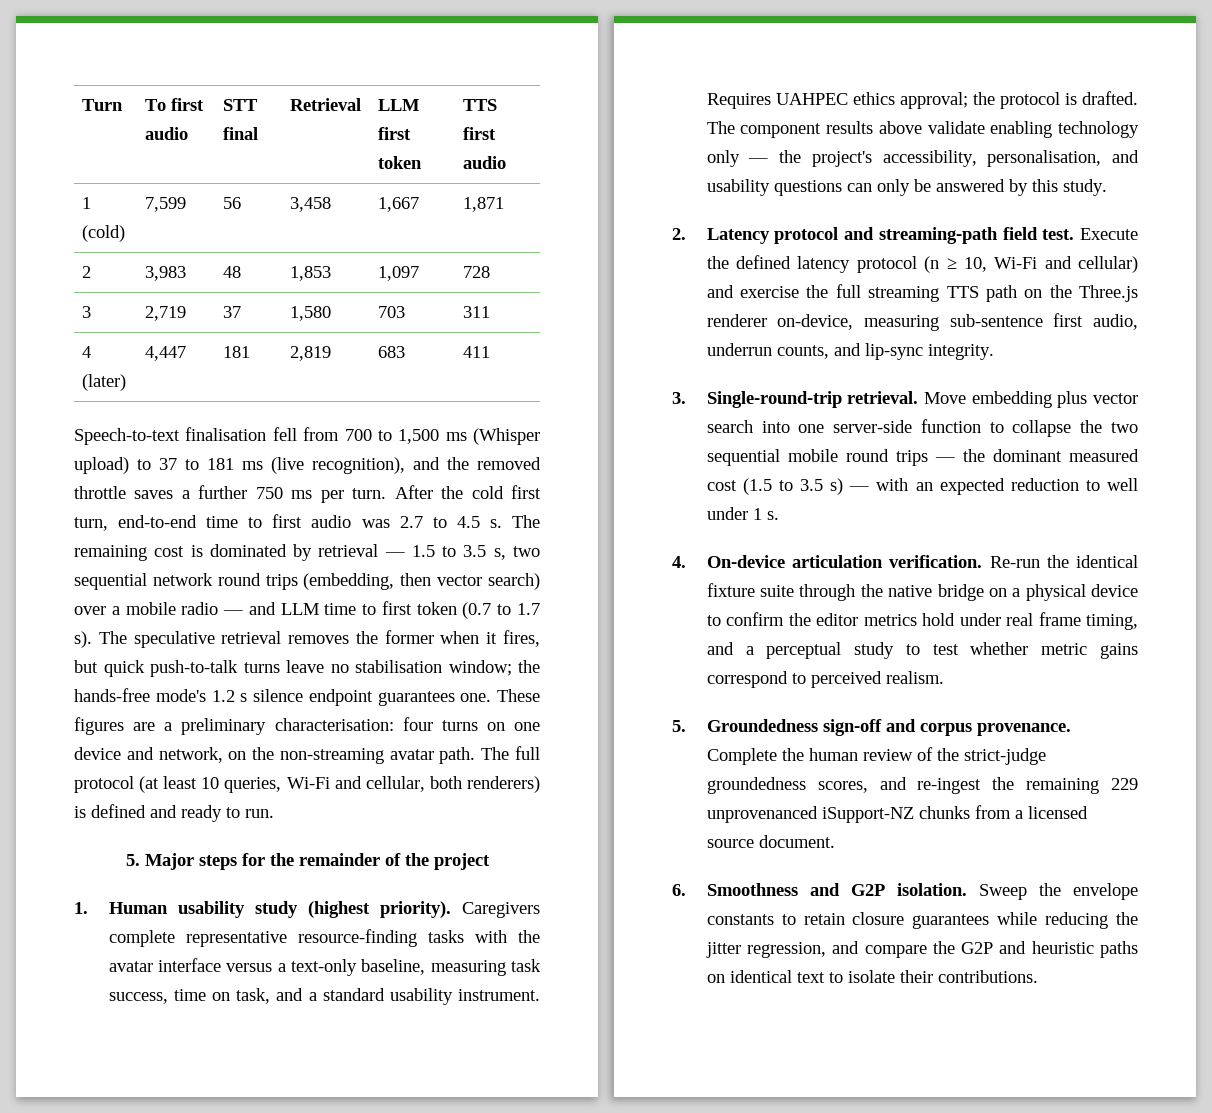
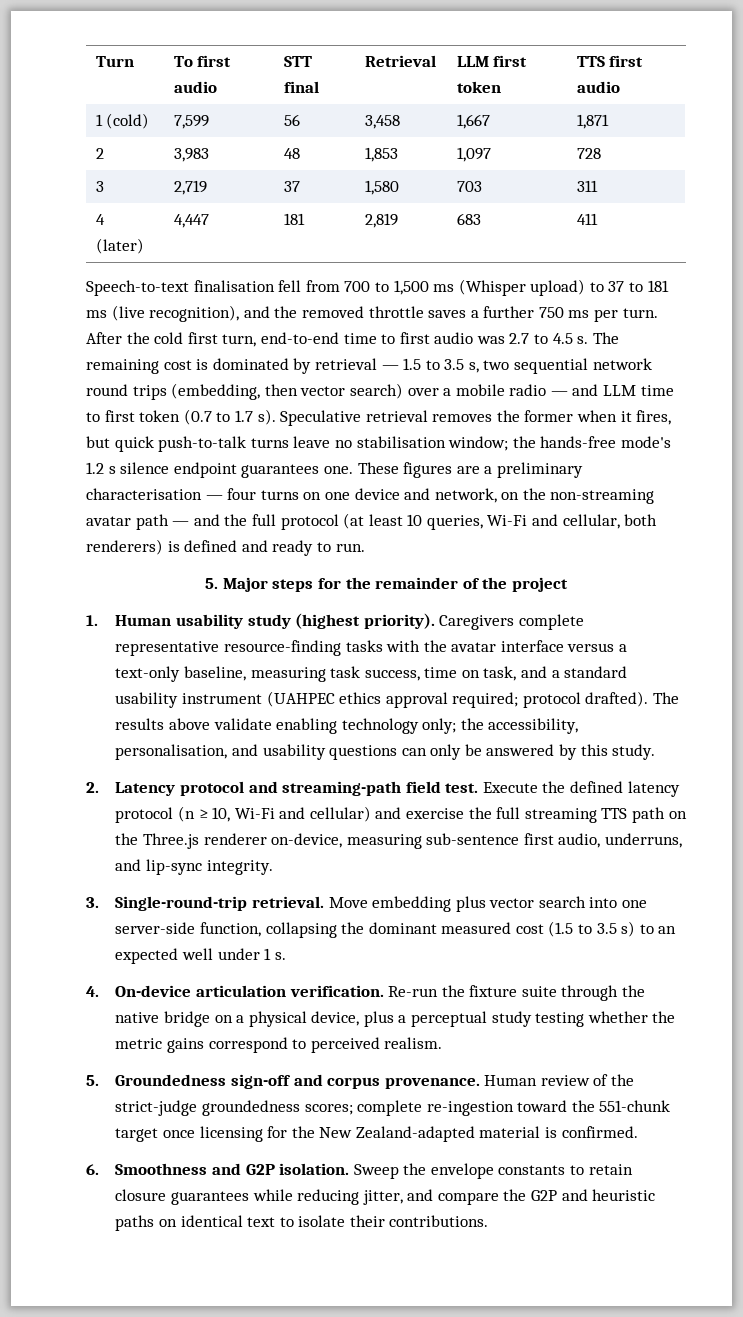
- The speculative retrieval removes the former when it fires, but quick push-to-talk turns leave no stabilisation window; the hands-free mode's 1.2 s silence endpoint guarantees one.
+ Speculative retrieval removes the former when it fires, but quick push-to-talk turns leave no stabilisation window; the hands-free mode's 1.2 s silence endpoint guarantees one.
- These figures are a preliminary characterisation: four turns on one device and network, on the non-streaming avatar path. The full protocol (at least 10 queries, Wi-Fi and cellular, both renderers) is defined and ready to run.
+ These figures are a preliminary characterisation — four turns on one device and network, on the non-streaming avatar path — and the full protocol (at least 10 queries, Wi-Fi and cellular, both renderers) is defined and ready to run.
- Caregivers complete representative resource-finding tasks with the avatar interface versus a text-only baseline, measuring task success, time on task, and a standard usability instrument. Requires UAHPEC ethics approval; the protocol is drafted. The component results above validate enabling technology only — the project's accessibility, personalisation, and usability questions can only be answered by this study.
+ Caregivers complete representative resource-finding tasks with the avatar interface versus a text-only baseline, measuring task success, time on task, and a standard usability instrument (UAHPEC ethics approval required; protocol drafted). The results above validate enabling technology only; the accessibility, personalisation, and usability questions can only be answered by this study.
- Execute the defined latency protocol (n ≥ 10, Wi-Fi and cellular) and exercise the full streaming TTS path on the Three.js renderer on-device, measuring sub-sentence first audio, underrun counts, and lip-sync integrity.
+ Execute the defined latency protocol (n ≥ 10, Wi-Fi and cellular) and exercise the full streaming TTS path on the Three.js renderer on-device, measuring sub-sentence first audio, underruns, and lip-sync integrity.
- Move embedding plus vector search into one server-side function to collapse the two sequential mobile round trips — the dominant measured cost (1.5 to 3.5 s) — with an expected reduction to well under 1 s.
+ Move embedding plus vector search into one server-side function, collapsing the dominant measured cost (1.5 to 3.5 s) to an expected well under 1 s.
- Re-run the identical fixture suite through the native bridge on a physical device to confirm the editor metrics hold under real frame timing, and a perceptual study to test whether metric gains correspond to perceived realism.
+ Re-run the fixture suite through the native bridge on a physical device, plus a perceptual study testing whether the metric gains correspond to perceived realism.
- Complete the human review of the strict-judge groundedness scores, and re-ingest the remaining 229 unprovenanced iSupport-NZ chunks from a licensed source document.
+ Human review of the strict-judge groundedness scores; complete re-ingestion toward the 551-chunk target once licensing for the New Zealand-adapted material is confirmed.
- Sweep the envelope constants to retain closure guarantees while reducing the jitter regression, and compare the G2P and heuristic paths on identical text to isolate their contributions.
+ Sweep the envelope constants to retain closure guarantees while reducing jitter, and compare the G2P and heuristic paths on identical text to isolate their contributions.

